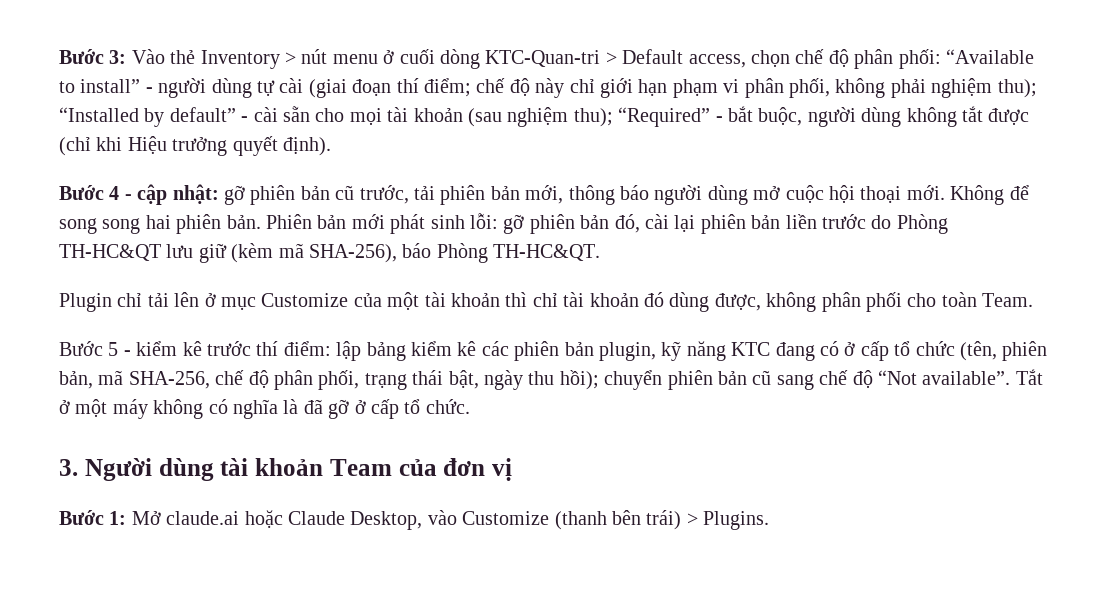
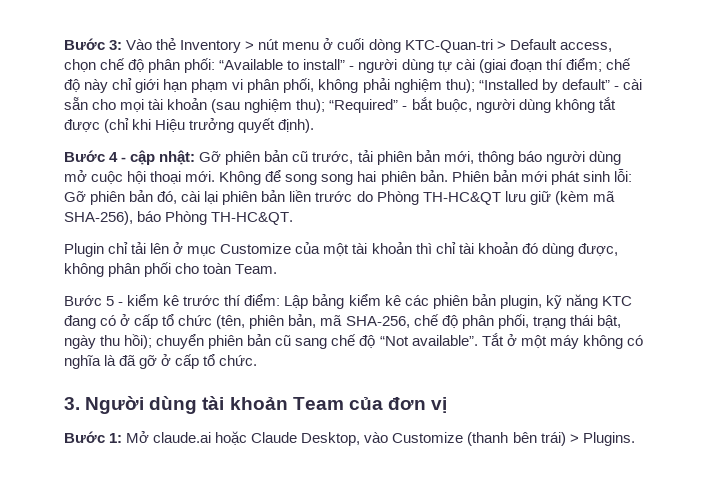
- Bước 4 - cập nhật: gỡ phiên bản cũ trước, tải phiên bản mới, thông báo người dùng mở cuộc hội thoại mới.
+ Bước 4 - cập nhật: Gỡ phiên bản cũ trước, tải phiên bản mới, thông báo người dùng mở cuộc hội thoại mới.
- Phiên bản mới phát sinh lỗi: gỡ phiên bản đó, cài lại phiên bản liền trước do Phòng TH-HC&QT lưu giữ (kèm mã SHA-256), báo Phòng TH-HC&QT.
+ Phiên bản mới phát sinh lỗi: Gỡ phiên bản đó, cài lại phiên bản liền trước do Phòng TH-HC&QT lưu giữ (kèm mã SHA-256), báo Phòng TH-HC&QT.
- Bước 5 - kiểm kê trước thí điểm: lập bảng kiểm kê các phiên bản plugin, kỹ năng KTC đang có ở cấp tổ chức (tên, phiên bản, mã SHA-256, chế độ phân phối, trạng thái bật, ngày thu hồi); chuyển phiên bản cũ sang chế độ “Not available”.
+ Bước 5 - kiểm kê trước thí điểm: Lập bảng kiểm kê các phiên bản plugin, kỹ năng KTC đang có ở cấp tổ chức (tên, phiên bản, mã SHA-256, chế độ phân phối, trạng thái bật, ngày thu hồi); chuyển phiên bản cũ sang chế độ “Not available”.

